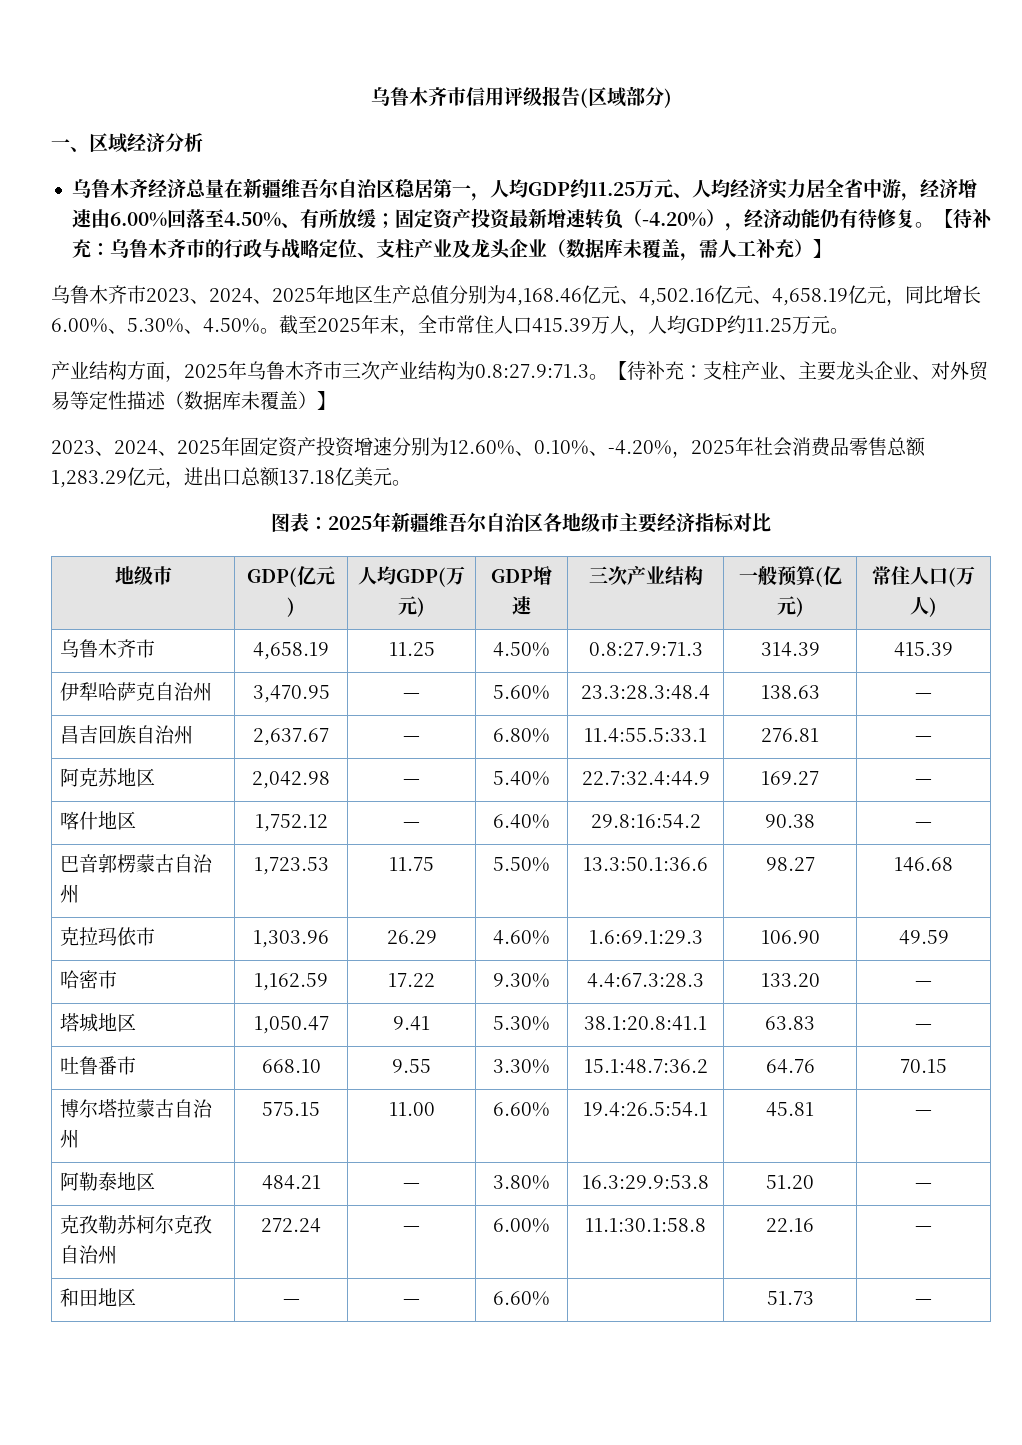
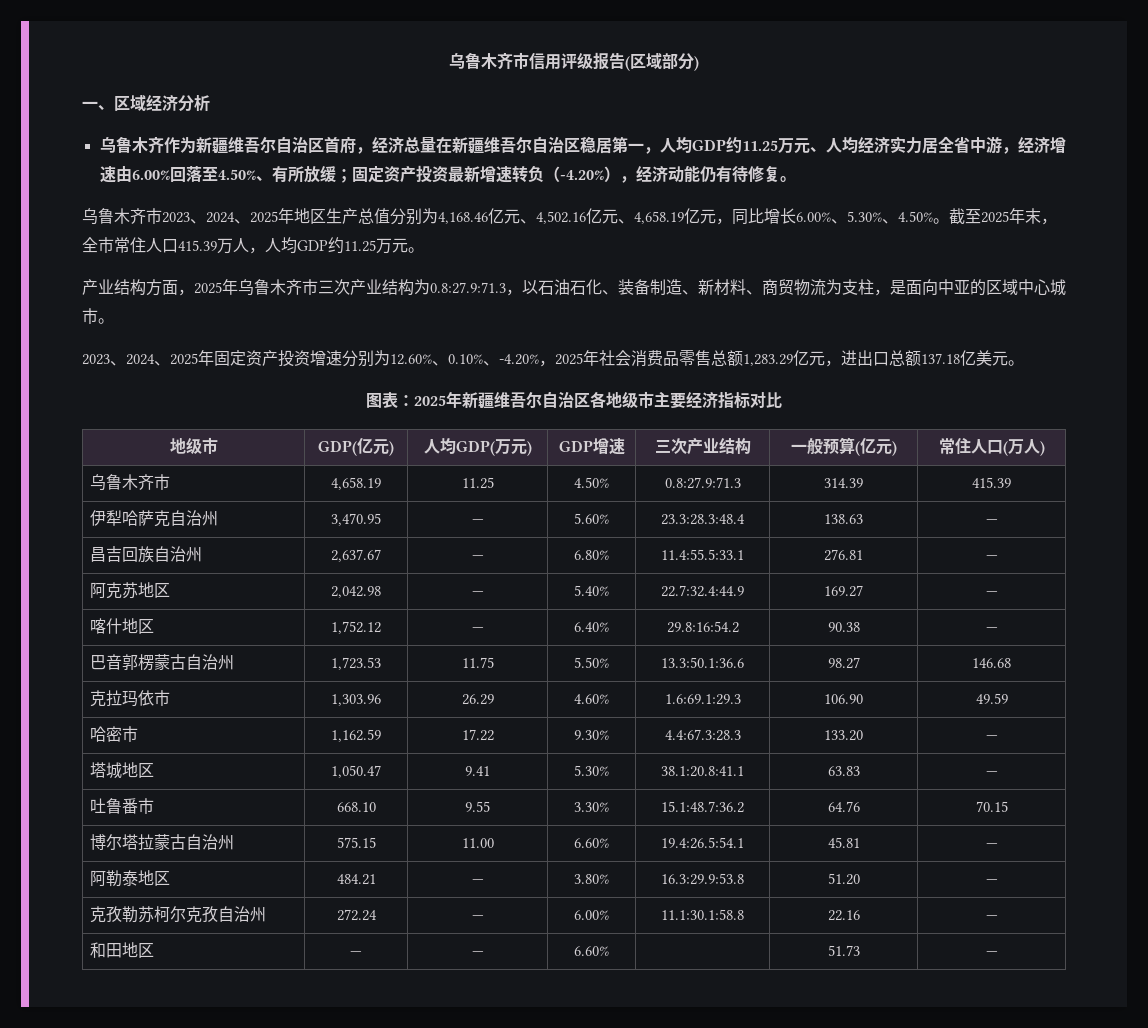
- 乌鲁木齐经济总量在新疆维吾尔自治区稳居第一，人均GDP约11.25万元、人均经济实力居全省中游，经济增速由6.00%回落至4.50%、有所放缓；固定资产投资最新增速转负（-4.20%），经济动能仍有待修复。【待补充：乌鲁木齐市的行政与战略定位、支柱产业及龙头企业（数据库未覆盖，需人工补充）】
+ 乌鲁木齐作为新疆维吾尔自治区首府，经济总量在新疆维吾尔自治区稳居第一，人均GDP约11.25万元、人均经济实力居全省中游，经济增速由6.00%回落至4.50%、有所放缓；固定资产投资最新增速转负（-4.20%），经济动能仍有待修复。
- 产业结构方面，2025年乌鲁木齐市三次产业结构为0.8:27.9:71.3。【待补充：支柱产业、主要龙头企业、对外贸易等定性描述（数据库未覆盖）】
+ 产业结构方面，2025年乌鲁木齐市三次产业结构为0.8:27.9:71.3，以石油石化、装备制造、新材料、商贸物流为支柱，是面向中亚的区域中心城市。

